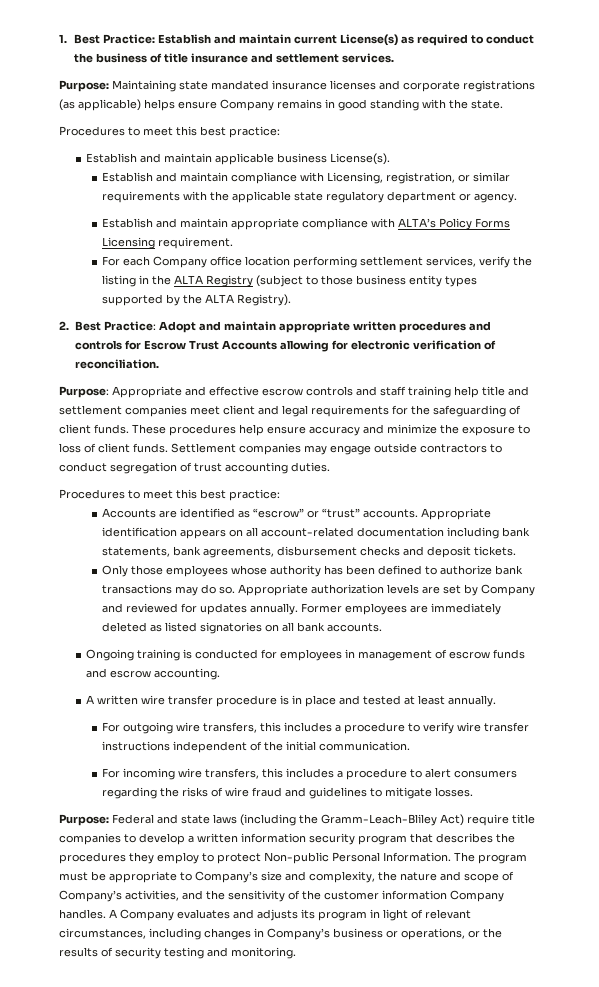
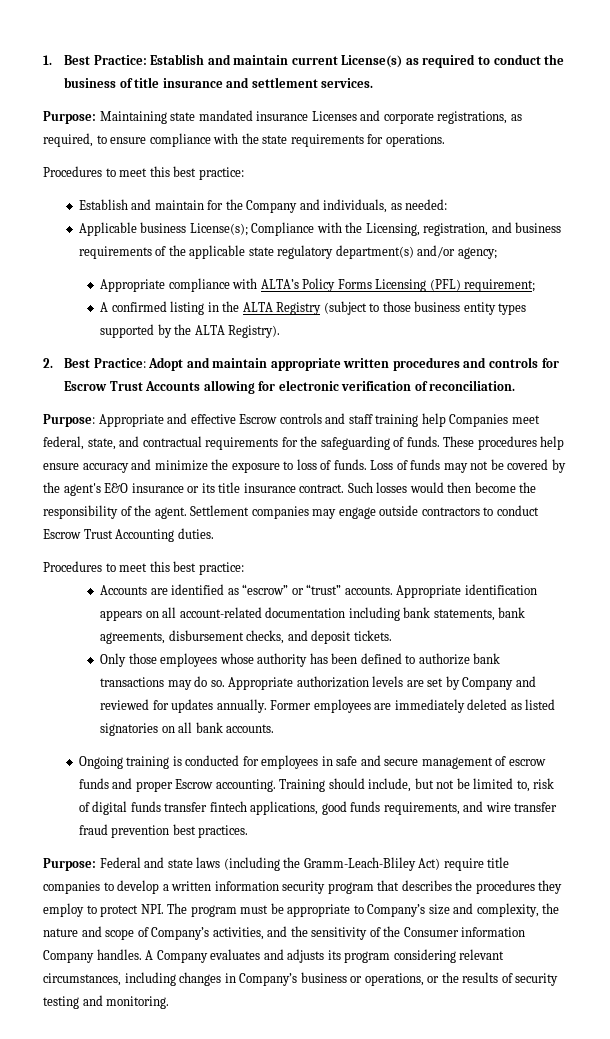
- Purpose: Maintaining state mandated insurance licenses and corporate registrations (as applicable) helps ensure Company remains in good standing with the state.
+ Purpose: Maintaining state mandated insurance Licenses and corporate registrations, as required, to ensure compliance with the state requirements for operations.
- Establish and maintain applicable business License(s).
- Establish and maintain compliance with Licensing, registration, or similar requirements with the applicable state regulatory department or agency.
- Establish and maintain appropriate compliance with ALTA’s Policy Forms Licensing requirement.
- For each Company office location performing settlement services, verify the listing in the ALTA Registry (subject to those business entity types supported by the ALTA Registry).
+ Establish and maintain for the Company and individuals, as needed:
+ Applicable business License(s); Compliance with the Licensing, registration, and business requirements of the applicable state regulatory department(s) and/or agency;
+ Appropriate compliance with ALTA’s Policy Forms Licensing (PFL) requirement;
+ A confirmed listing in the ALTA Registry (subject to those business entity types supported by the ALTA Registry).
- Purpose: Appropriate and effective escrow controls and staff training help title and settlement companies meet client and legal requirements for the safeguarding of client funds.
+ Purpose: Appropriate and effective Escrow controls and staff training help Companies meet federal, state, and contractual requirements for the safeguarding of funds.
- These procedures help ensure accuracy and minimize the exposure to loss of client funds.
+ These procedures help ensure accuracy and minimize the exposure to loss of funds. Loss of funds may not be covered by the agent's E&O insurance or its title insurance contract. Such losses would then become the responsibility of the agent.
- Settlement companies may engage outside contractors to conduct segregation of trust accounting duties.
+ Settlement companies may engage outside contractors to conduct Escrow Trust Accounting duties.
- Appropriate identification appears on all account-related documentation including bank statements, bank agreements, disbursement checks and deposit tickets.
+ Appropriate identification appears on all account-related documentation including bank statements, bank agreements, disbursement checks, and deposit tickets.
- Ongoing training is conducted for employees in management of escrow funds and escrow accounting.
- A written wire transfer procedure is in place and tested at least annually.
- For outgoing wire transfers, this includes a procedure to verify wire transfer instructions independent of the initial communication.
- For incoming wire transfers, this includes a procedure to alert consumers regarding the risks of wire fraud and guidelines to mitigate losses.
+ Ongoing training is conducted for employees in safe and secure management of escrow funds and proper Escrow accounting. Training should include, but not be limited to, risk of digital funds transfer fintech applications, good funds requirements, and wire transfer fraud prevention best practices.
- Purpose: Federal and state laws (including the Gramm-Leach-Bliley Act) require title companies to develop a written information security program that describes the procedures they employ to protect Non-public Personal Information. The program must be appropriate to Company’s size and complexity, the nature and scope of Company’s activities, and the sensitivity of the customer information Company handles.
+ Purpose: Federal and state laws (including the Gramm-Leach-Bliley Act) require title companies to develop a written information security program that describes the procedures they employ to protect NPI. The program must be appropriate to Company’s size and complexity, the nature and scope of Company’s activities, and the sensitivity of the Consumer information Company handles.
- A Company evaluates and adjusts its program in light of relevant circumstances, including changes in Company’s business or operations, or the results of security testing and monitoring.
+ A Company evaluates and adjusts its program considering relevant circumstances, including changes in Company’s business or operations, or the results of security testing and monitoring.

